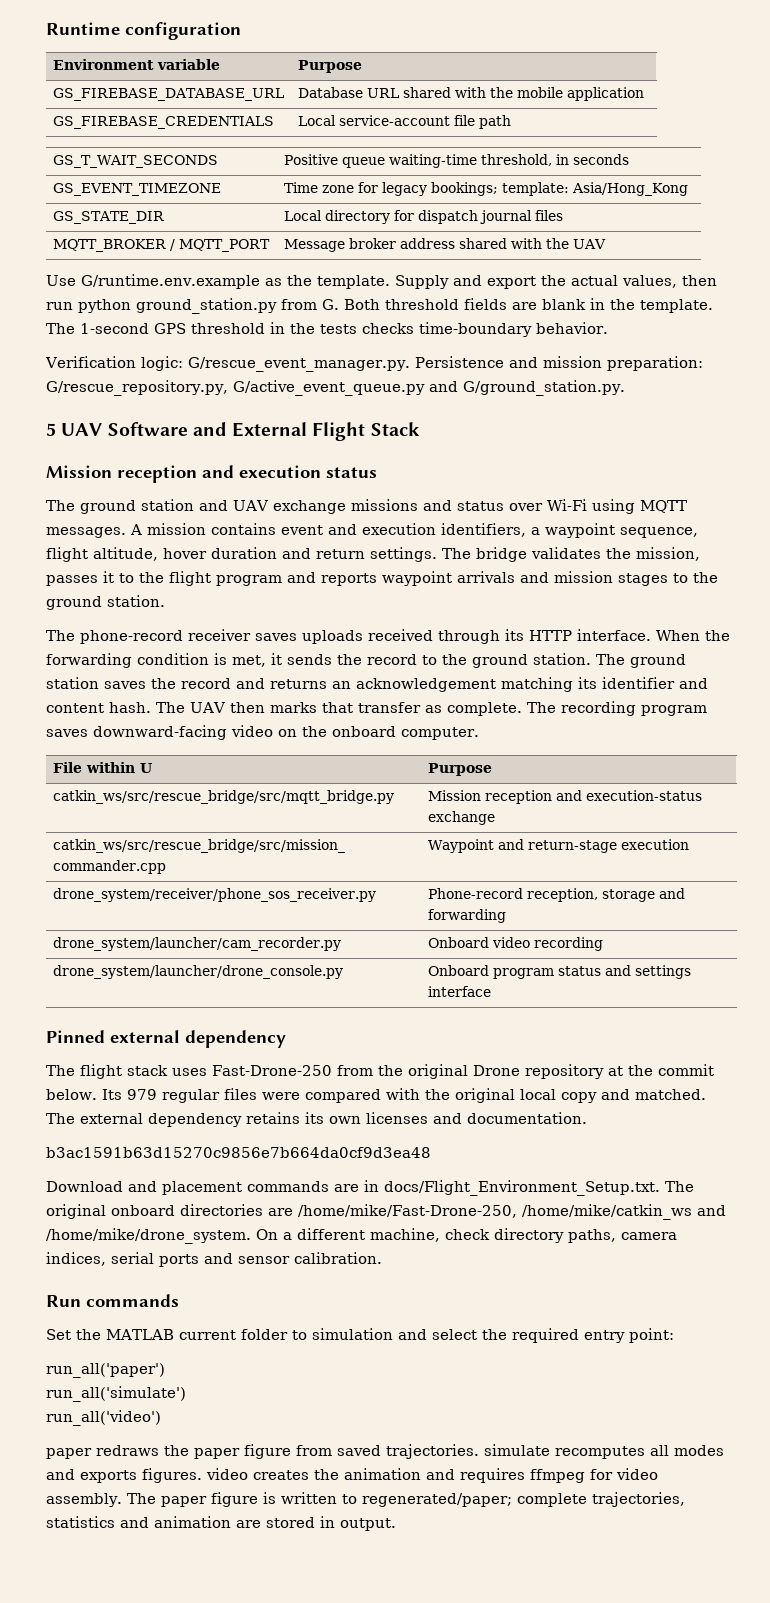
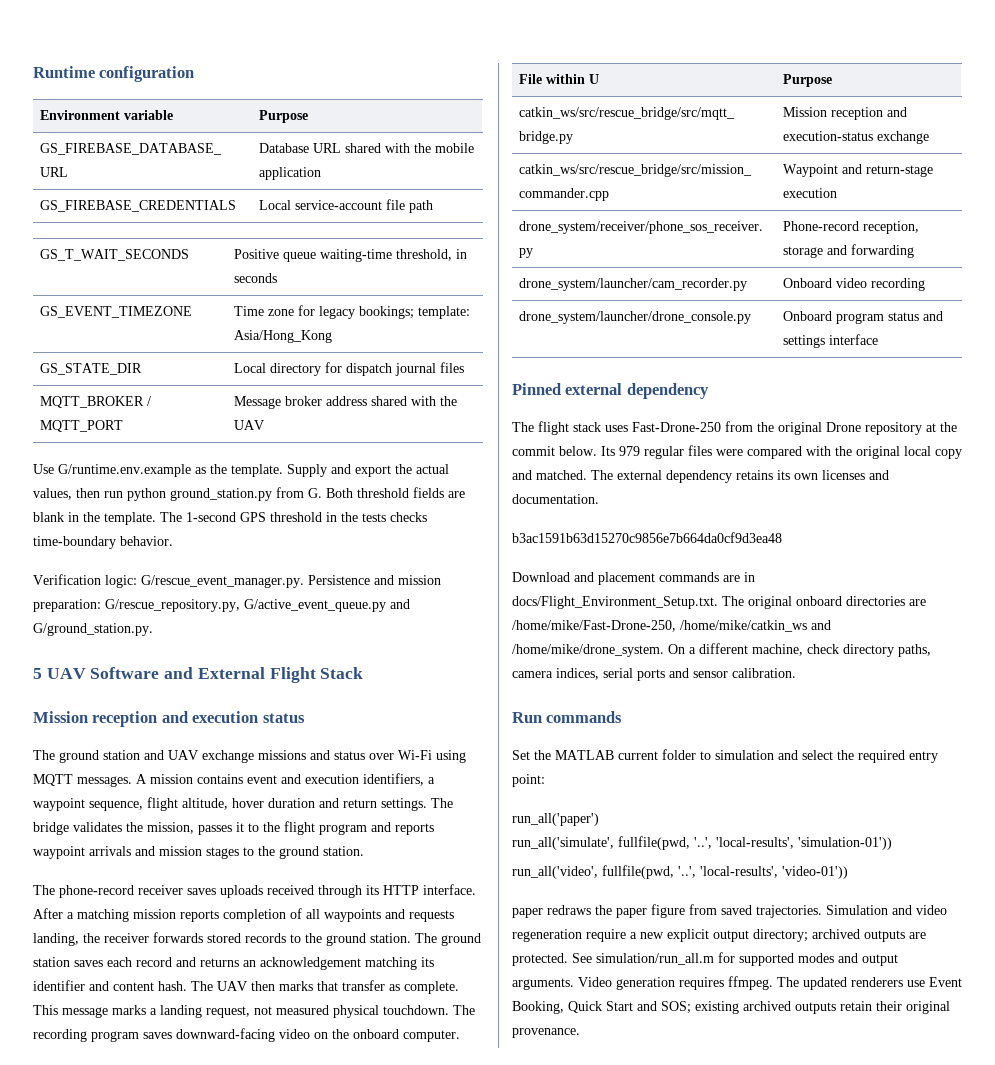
- When the forwarding condition is met, it sends the record to the ground station.
+ After a matching mission reports completion of all waypoints and requests landing, the receiver forwards stored records to the ground station.
- The ground station saves the record and returns an acknowledgement matching its identifier and content hash.
+ The ground station saves each record and returns an acknowledgement matching its identifier and content hash.
+ This message marks a landing request, not measured physical touchdown.
- run_all('simulate')
- run_all('video')
+ run_all('simulate', fullfile(pwd, '..', 'local-results', 'simulation-01'))
+ run_all('video', fullfile(pwd, '..', 'local-results', 'video-01'))
- paper redraws the paper figure from saved trajectories. simulate recomputes all modes and exports figures. video creates the animation and requires ffmpeg for video assembly. The paper figure is written to regenerated/paper; complete trajectories, statistics and animation are stored in output.
+ paper redraws the paper figure from saved trajectories. Simulation and video regeneration require a new explicit output directory; archived outputs are protected. See simulation/run_all.m for supported modes and output arguments. Video generation requires ffmpeg. The updated renderers use Event Booking, Quick Start and SOS; existing archived outputs retain their original provenance.

